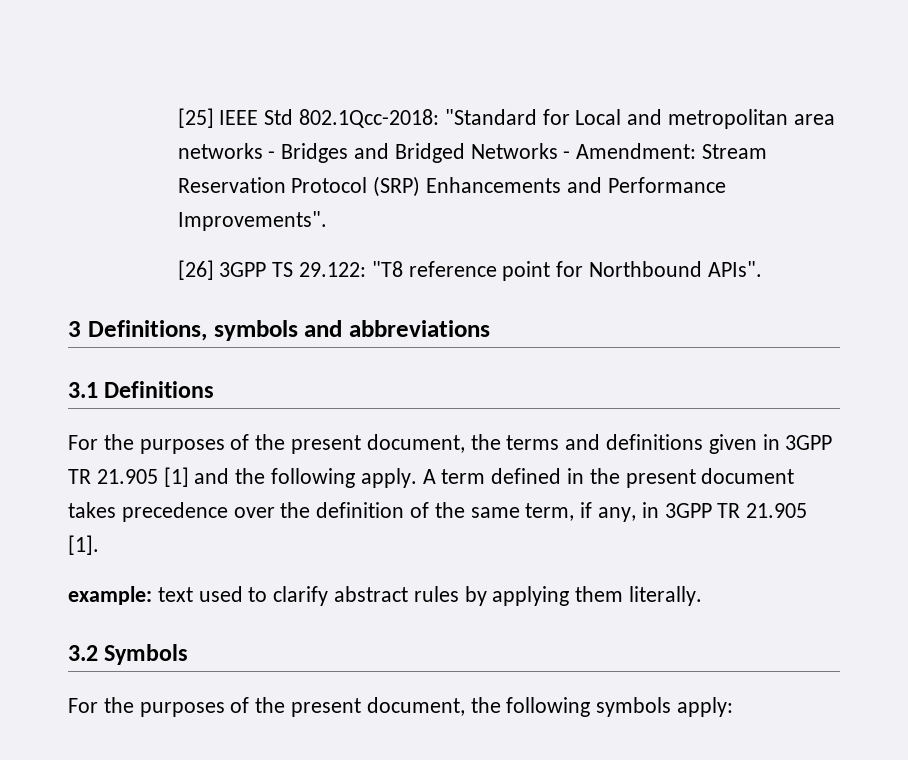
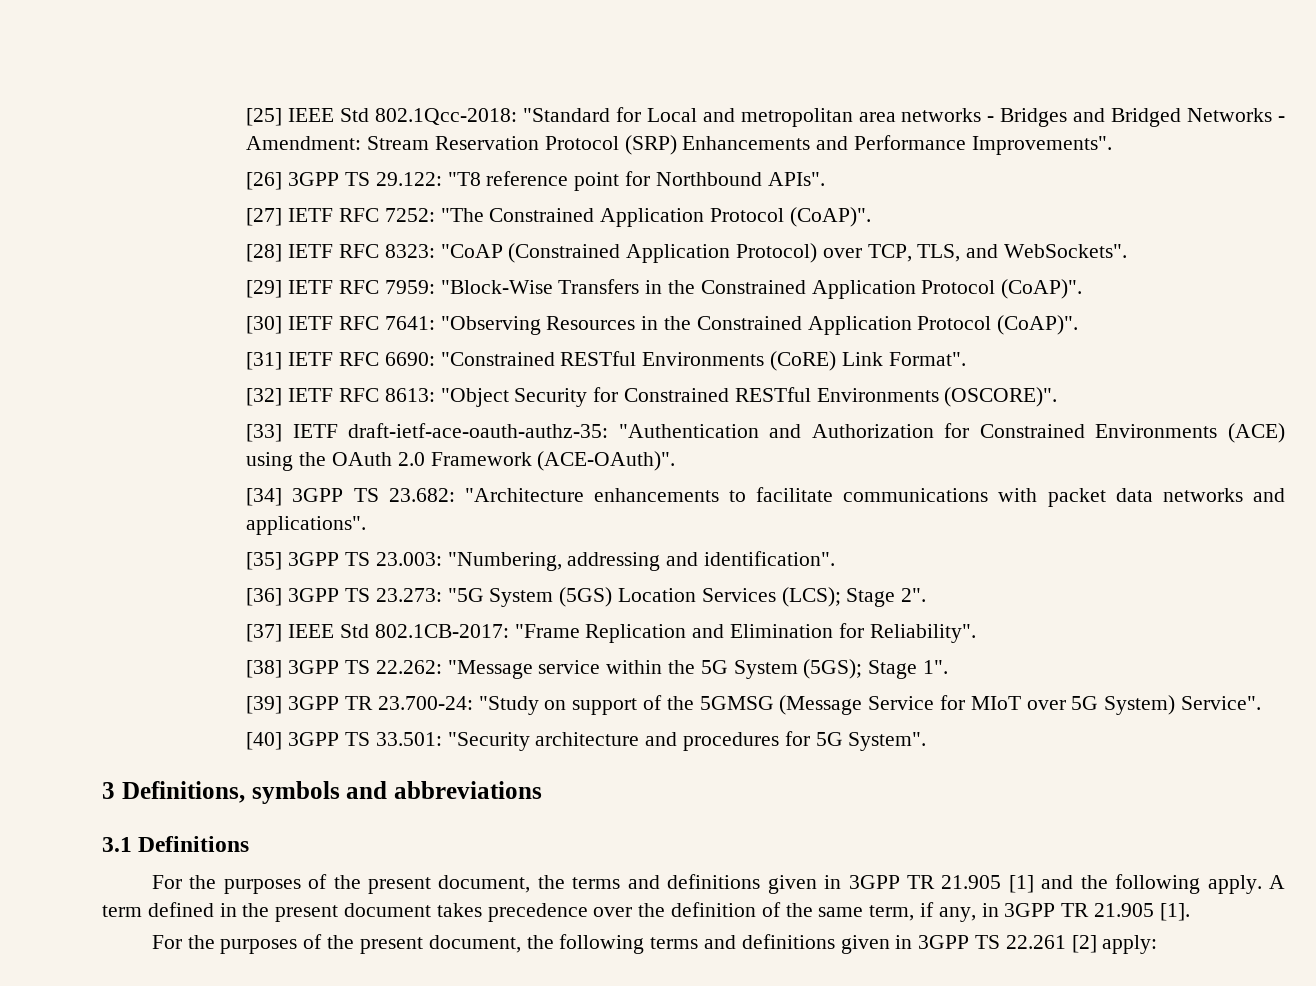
+ [27] IETF RFC 7252: "The Constrained Application Protocol (CoAP)".
+ [28] IETF RFC 8323: "CoAP (Constrained Application Protocol) over TCP, TLS, and WebSockets".
+ [29] IETF RFC 7959: "Block-Wise Transfers in the Constrained Application Protocol (CoAP)".
+ [30] IETF RFC 7641: "Observing Resources in the Constrained Application Protocol (CoAP)".
+ [31] IETF RFC 6690: "Constrained RESTful Environments (CoRE) Link Format".
+ [32] IETF RFC 8613: "Object Security for Constrained RESTful Environments (OSCORE)".
+ [33] IETF draft-ietf-ace-oauth-authz-35: "Authentication and Authorization for Constrained Environments (ACE) using the OAuth 2.0 Framework (ACE-OAuth)".
+ [34] 3GPP TS 23.682: "Architecture enhancements to facilitate communications with packet data networks and applications".
+ [35] 3GPP TS 23.003: "Numbering, addressing and identification".
+ [36] 3GPP TS 23.273: "5G System (5GS) Location Services (LCS); Stage 2".
+ [37] IEEE Std 802.1CB-2017: "Frame Replication and Elimination for Reliability".
+ [38] 3GPP TS 22.262: "Message service within the 5G System (5GS); Stage 1".
+ [39] 3GPP TR 23.700-24: "Study on support of the 5GMSG (Message Service for MIoT over 5G System) Service".
+ [40] 3GPP TS 33.501: "Security architecture and procedures for 5G System".
- example: text used to clarify abstract rules by applying them literally.
- 3.2 Symbols
- For the purposes of the present document, the following symbols apply:
+ For the purposes of the present document, the following terms and definitions given in 3GPP TS 22.261 [2] apply:

